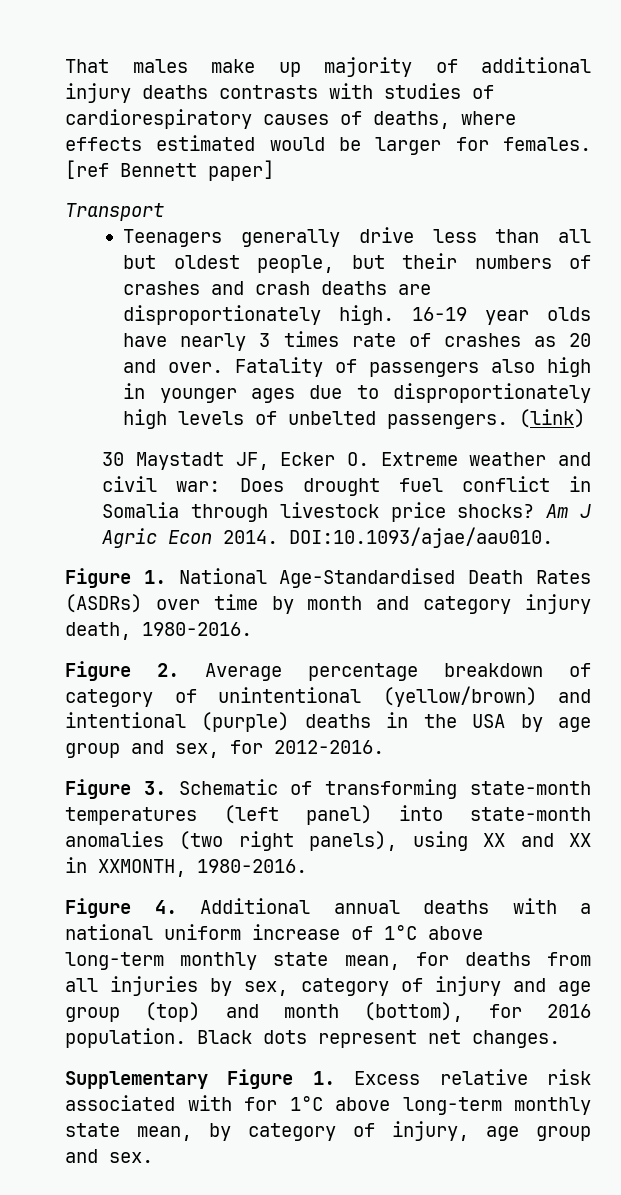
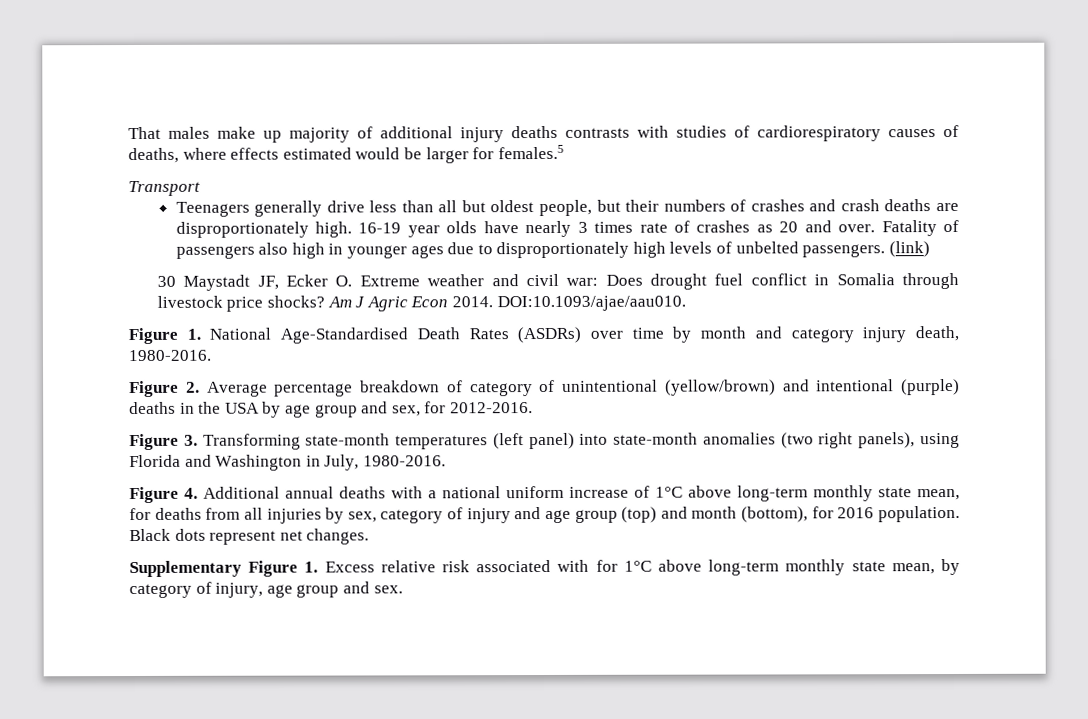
- That males make up majority of additional injury deaths contrasts with studies of cardiorespiratory causes of deaths, where effects estimated would be larger for females. [ref Bennett paper]
+ That males make up majority of additional injury deaths contrasts with studies of cardiorespiratory causes of deaths, where effects estimated would be larger for females.5
- Figure 3. Schematic of transforming state-month temperatures (left panel) into state-month anomalies (two right panels), using XX and XX in XXMONTH, 1980-2016.
+ Figure 3. Transforming state-month temperatures (left panel) into state-month anomalies (two right panels), using Florida and Washington in July, 1980-2016.

